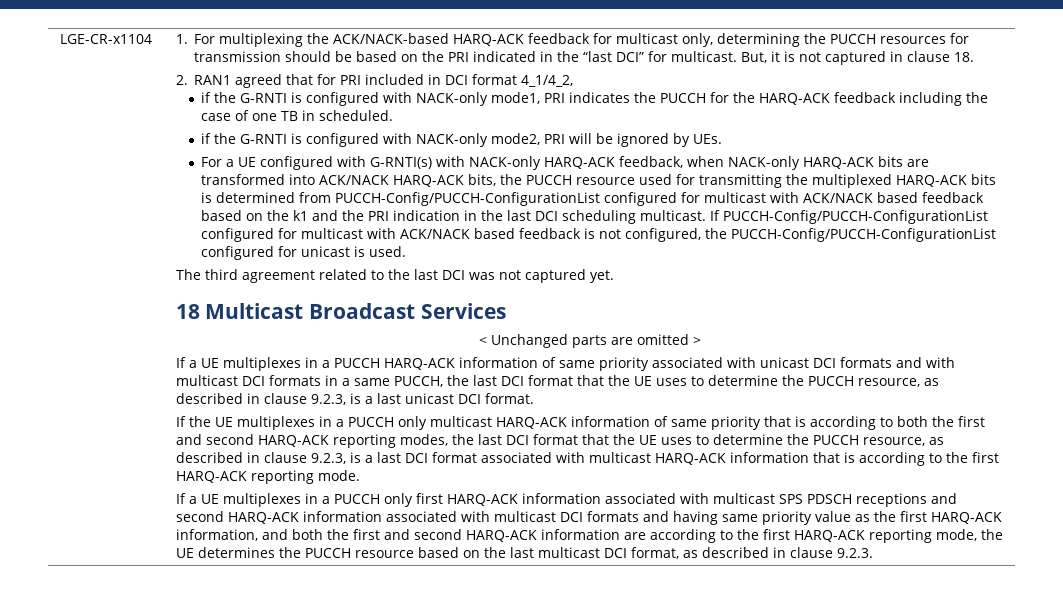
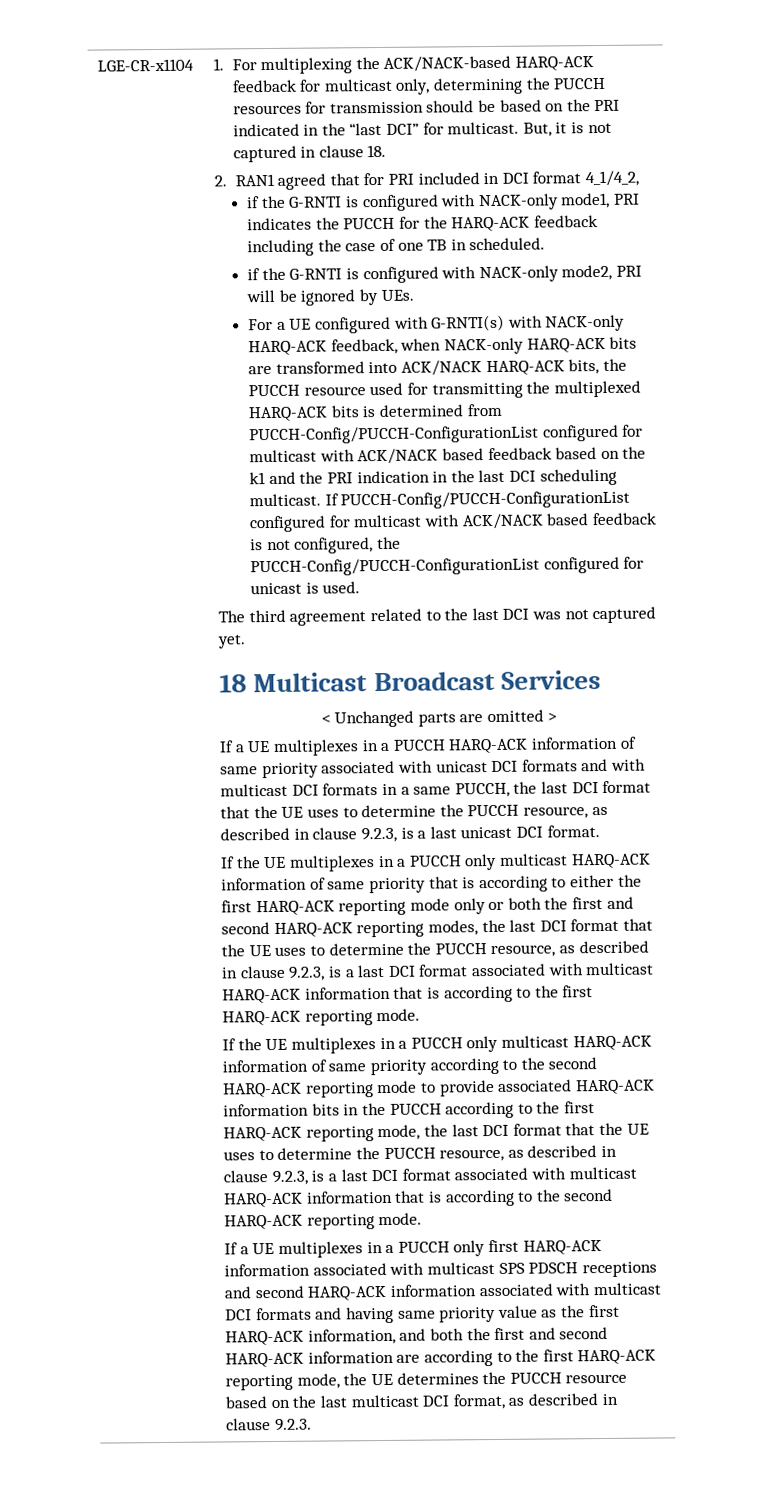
- If the UE multiplexes in a PUCCH only multicast HARQ-ACK information of same priority that is according to both the first and second HARQ-ACK reporting modes, the last DCI format that the UE uses to determine the PUCCH resource, as described in clause 9.2.3, is a last DCI format associated with multicast HARQ-ACK information that is according to the first HARQ-ACK reporting mode.
+ If the UE multiplexes in a PUCCH only multicast HARQ-ACK information of same priority that is according to either the first HARQ-ACK reporting mode only or both the first and second HARQ-ACK reporting modes, the last DCI format that the UE uses to determine the PUCCH resource, as described in clause 9.2.3, is a last DCI format associated with multicast HARQ-ACK information that is according to the first HARQ-ACK reporting mode.
+ If the UE multiplexes in a PUCCH only multicast HARQ-ACK information of same priority according to the second HARQ-ACK reporting mode to provide associated HARQ-ACK information bits in the PUCCH according to the first HARQ-ACK reporting mode, the last DCI format that the UE uses to determine the PUCCH resource, as described in clause 9.2.3, is a last DCI format associated with multicast HARQ-ACK information that is according to the second HARQ-ACK reporting mode.

